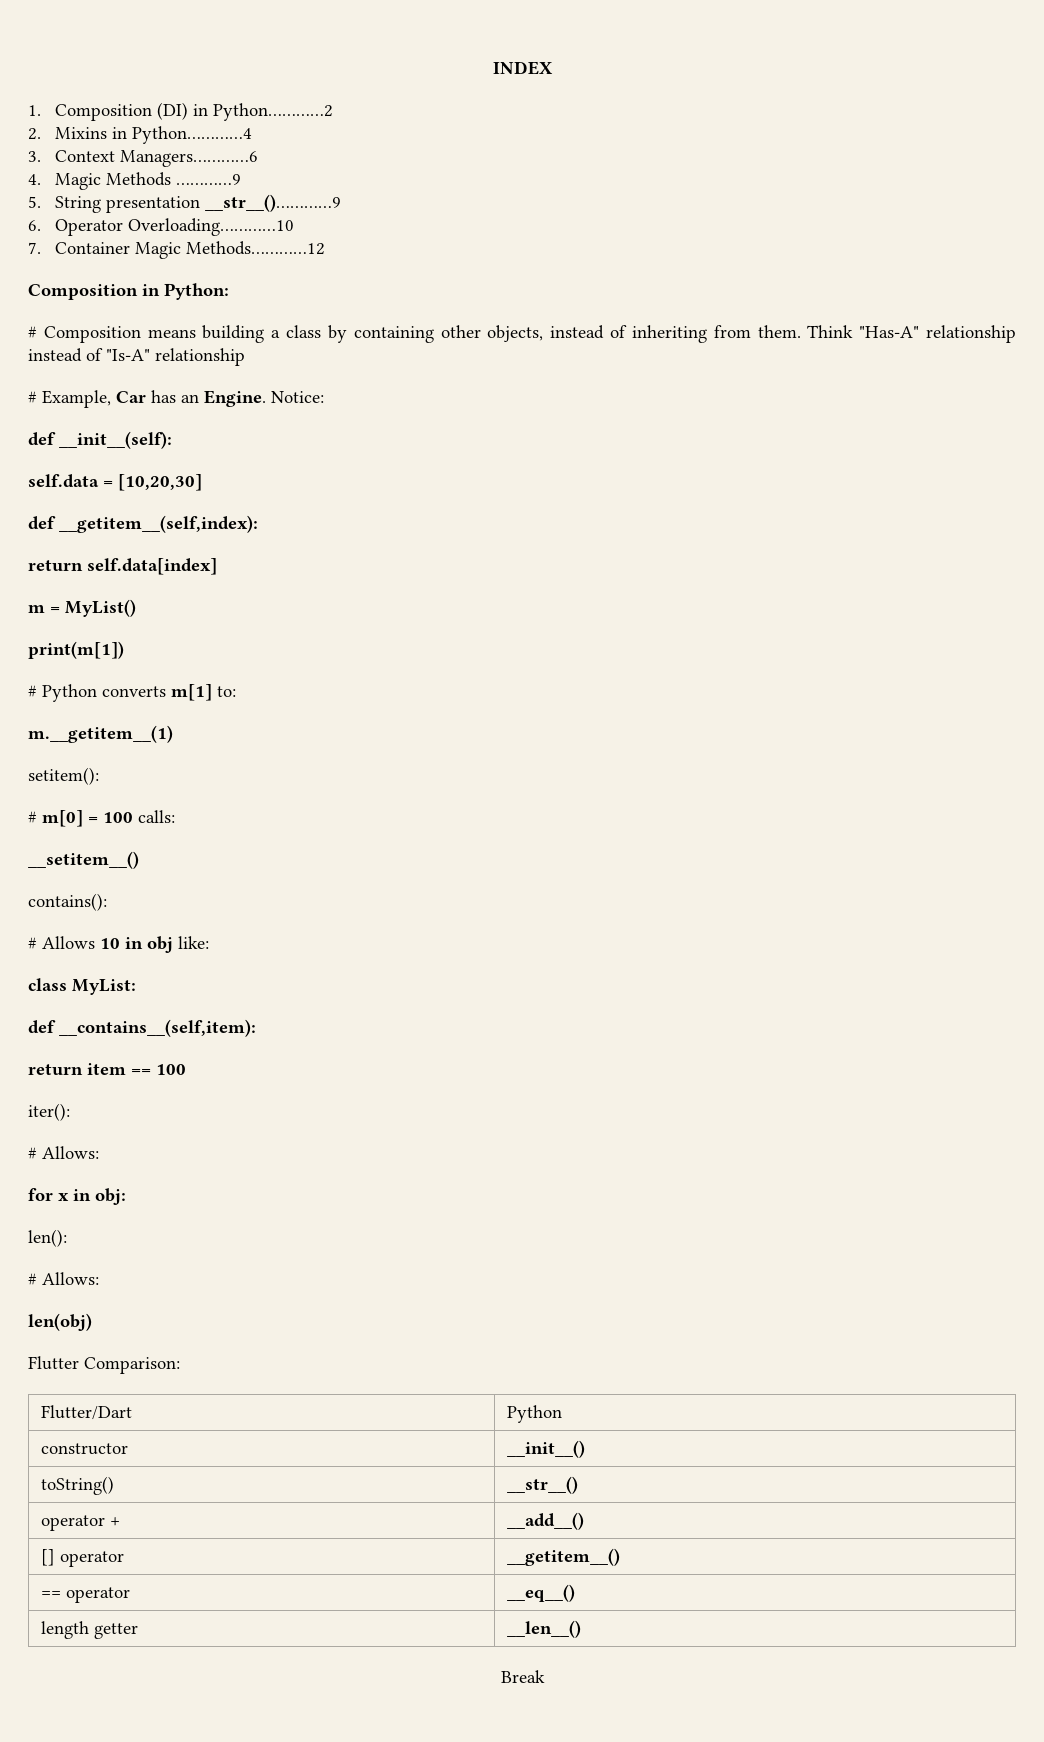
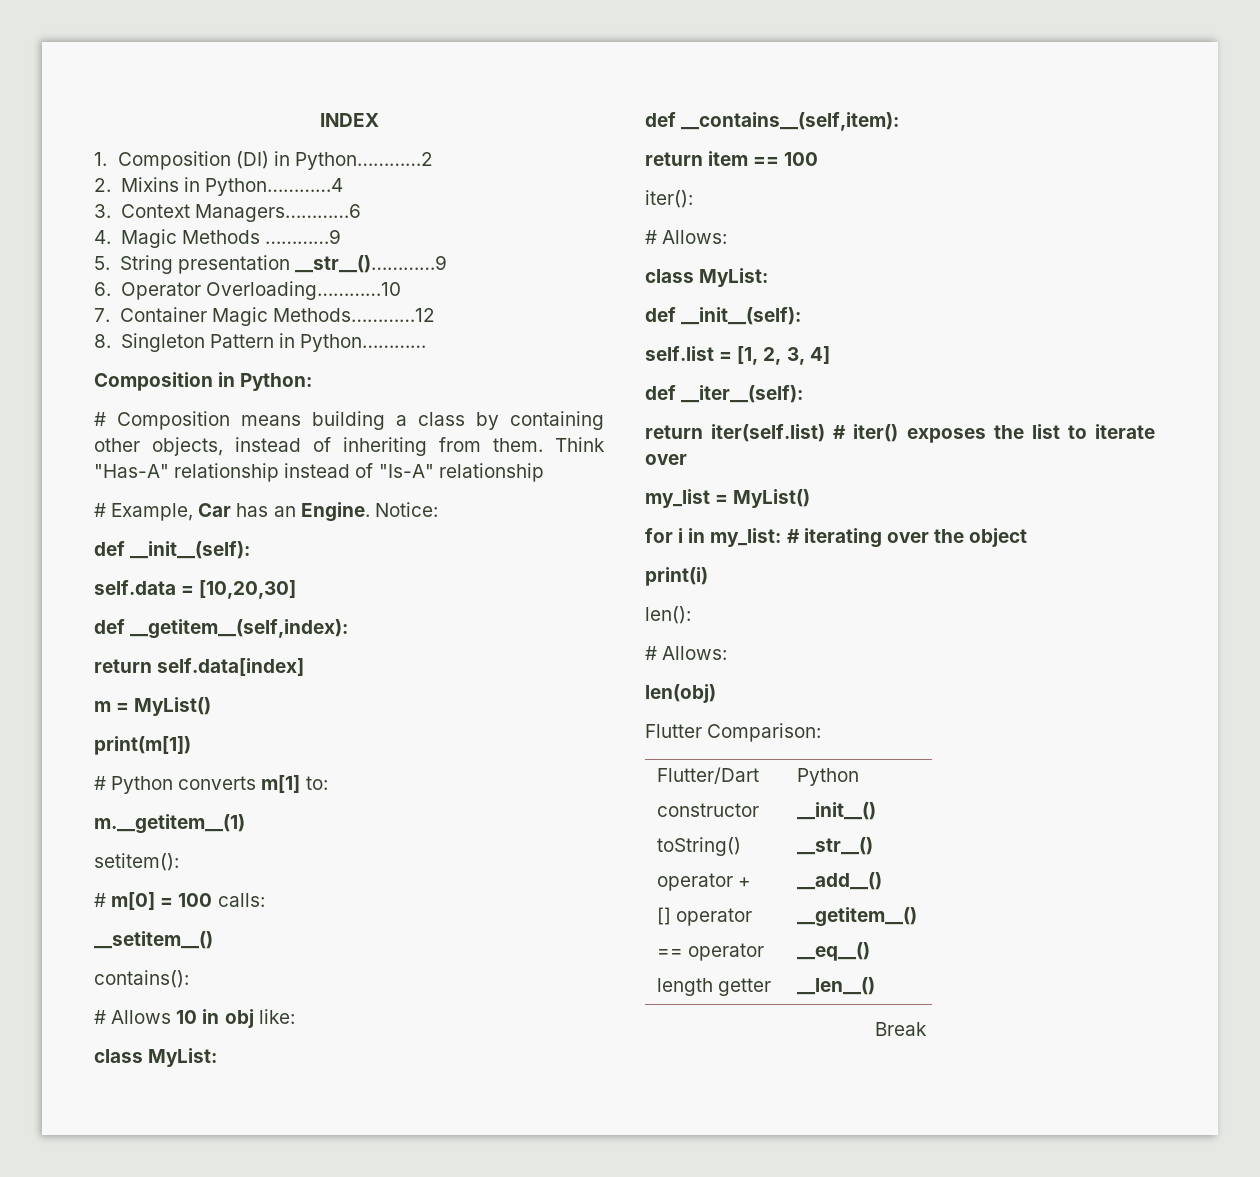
+ 8. Singleton Pattern in Python…………
  iter():
  # Allows:
- for x in obj:
+ class MyList:
+ def __init__(self):
+ self.list = [1, 2, 3, 4]
+ def __iter__(self):
+ return iter(self.list) # iter() exposes the list to iterate over
+ my_list = MyList()
+ for i in my_list: # iterating over the object
+ print(i)

